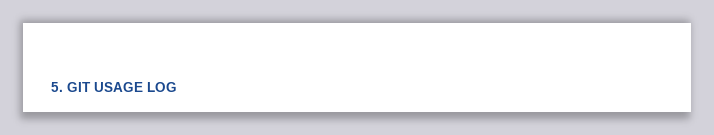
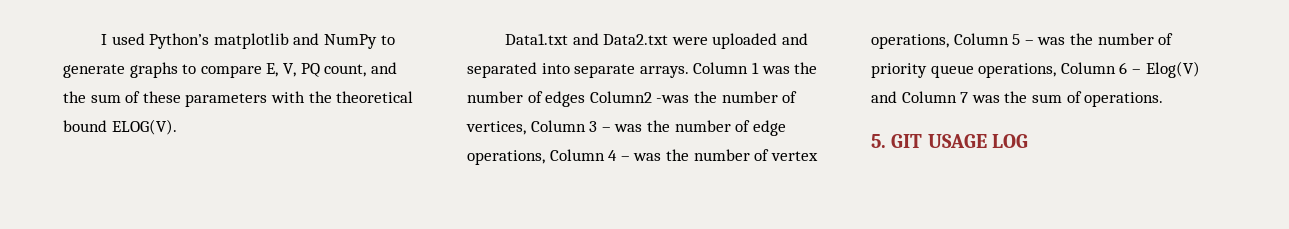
+ I used Python’s matplotlib and NumPy to generate graphs to compare E, V, PQ count, and the sum of these parameters with the theoretical bound ELOG(V).
+ Data1.txt and Data2.txt were uploaded and separated into separate arrays. Column 1 was the number of edges Column2 -was the number of vertices, Column 3 – was the number of edge operations, Column 4 – was the number of vertex operations, Column 5 – was the number of priority queue operations, Column 6 – Elog(V) and Column 7 was the sum of operations.

